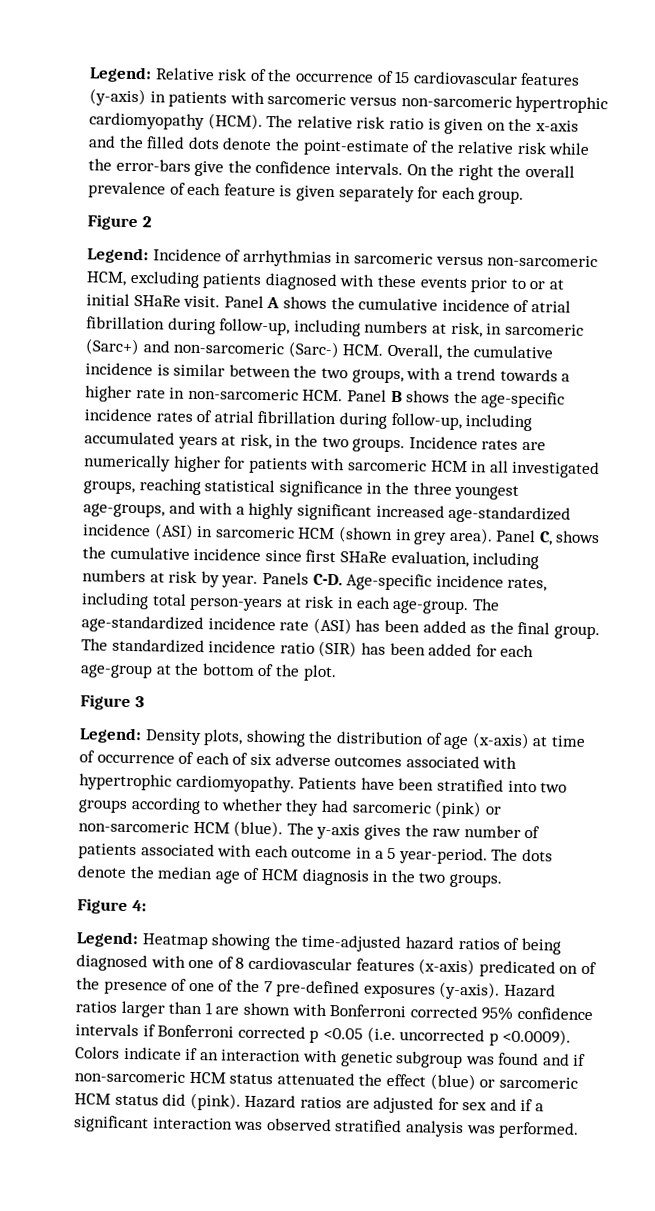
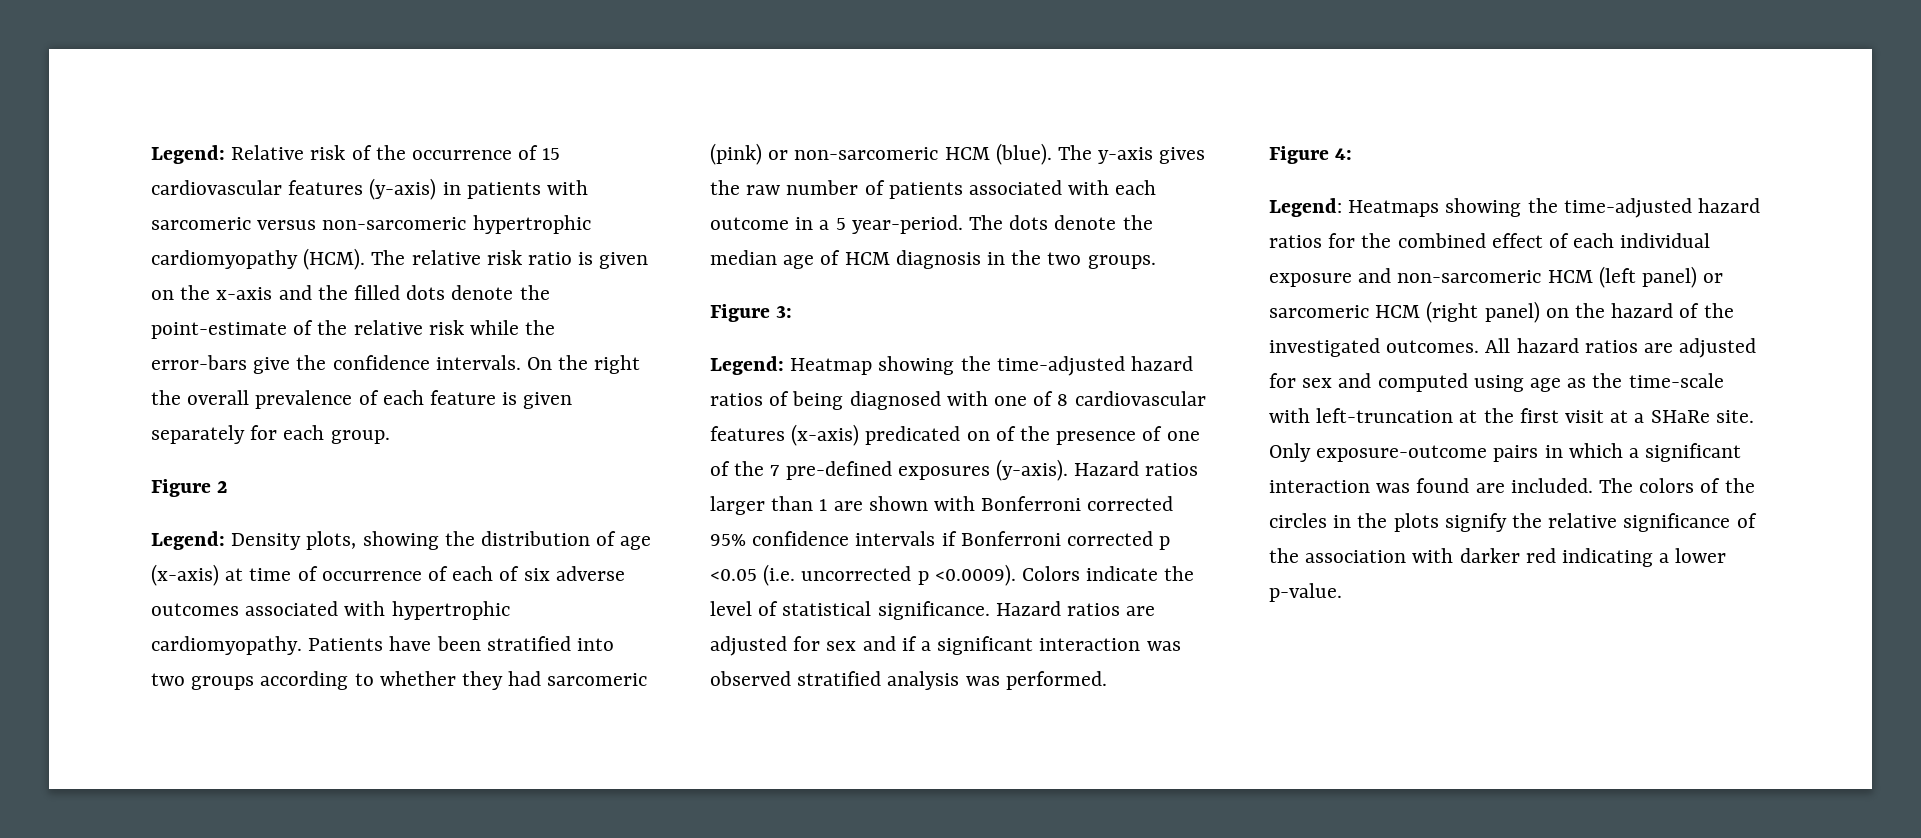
- Legend: Incidence of arrhythmias in sarcomeric versus non-sarcomeric HCM, excluding patients diagnosed with these events prior to or at initial SHaRe visit. Panel A shows the cumulative incidence of atrial fibrillation during follow-up, including numbers at risk, in sarcomeric (Sarc+) and non-sarcomeric (Sarc-) HCM. Overall, the cumulative incidence is similar between the two groups, with a trend towards a higher rate in non-sarcomeric HCM. Panel B shows the age-specific incidence rates of atrial fibrillation during follow-up, including accumulated years at risk, in the two groups. Incidence rates are numerically higher for patients with sarcomeric HCM in all investigated groups, reaching statistical significance in the three youngest age-groups, and with a highly significant increased age-standardized incidence (ASI) in sarcomeric HCM (shown in grey area). Panel C, shows the cumulative incidence since first SHaRe evaluation, including numbers at risk by year. Panels C-D. Age-specific incidence rates, including total person-years at risk in each age-group. The age-standardized incidence rate (ASI) has been added as the final group. The standardized incidence ratio (SIR) has been added for each age-group at the bottom of the plot.
- Figure 3
- Figure 4:
+ Figure 3:
- Hazard ratios larger than 1 are shown with Bonferroni corrected 95% confidence intervals if Bonferroni corrected p <0.05 (i.e. uncorrected p <0.0009). Colors indicate if an interaction with genetic subgroup was found and if non-sarcomeric HCM status attenuated the effect (blue) or sarcomeric HCM status did (pink).
+ Hazard ratios larger than 1 are shown with Bonferroni corrected 95% confidence intervals if Bonferroni corrected p <0.05 (i.e. uncorrected p <0.0009). Colors indicate the level of statistical significance.
+ Figure 4:
+ Legend: Heatmaps showing the time-adjusted hazard ratios for the combined effect of each individual exposure and non-sarcomeric HCM (left panel) or sarcomeric HCM (right panel) on the hazard of the investigated outcomes. All hazard ratios are adjusted for sex and computed using age as the time-scale with left-truncation at the first visit at a SHaRe site. Only exposure-outcome pairs in which a significant interaction was found are included. The colors of the circles in the plots signify the relative significance of the association with darker red indicating a lower p-value.

